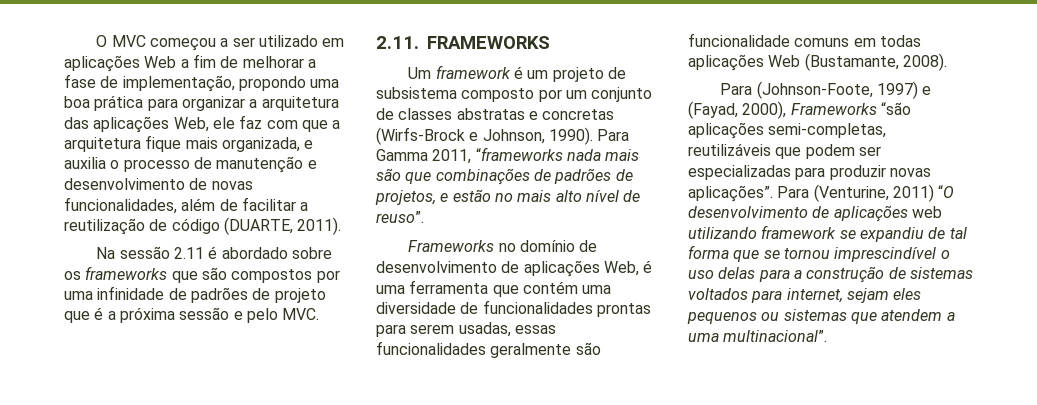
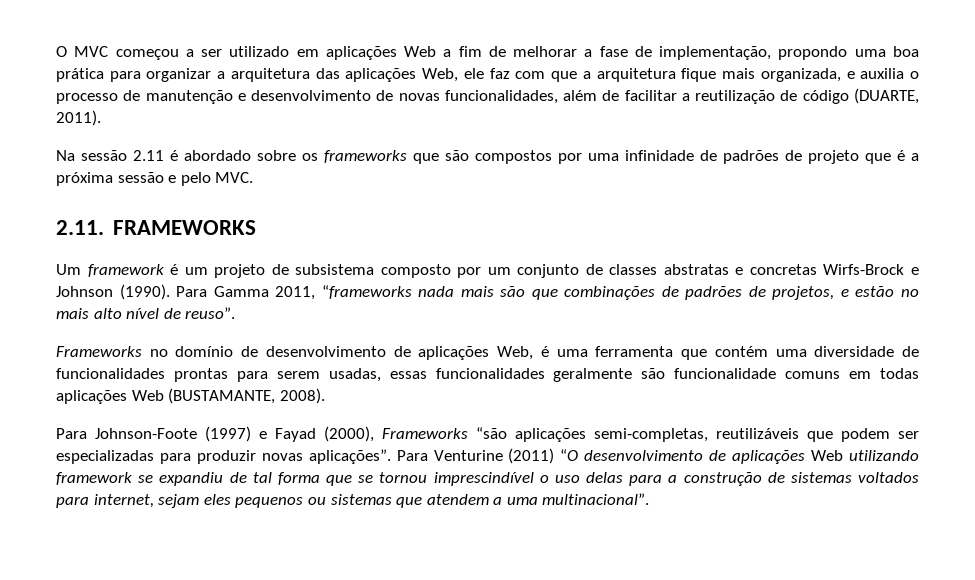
- Um framework é um projeto de subsistema composto por um conjunto de classes abstratas e concretas (Wirfs-Brock e Johnson, 1990).
+ Um framework é um projeto de subsistema composto por um conjunto de classes abstratas e concretas Wirfs-Brock e Johnson (1990).
- Frameworks no domínio de desenvolvimento de aplicações Web, é uma ferramenta que contém uma diversidade de funcionalidades prontas para serem usadas, essas funcionalidades geralmente são funcionalidade comuns em todas aplicações Web (Bustamante, 2008).
+ Frameworks no domínio de desenvolvimento de aplicações Web, é uma ferramenta que contém uma diversidade de funcionalidades prontas para serem usadas, essas funcionalidades geralmente são funcionalidade comuns em todas aplicações Web (BUSTAMANTE, 2008).
- Para (Johnson-Foote, 1997) e (Fayad, 2000), Frameworks “são aplicações semi-completas, reutilizáveis que podem ser especializadas para produzir novas aplicações”.
+ Para Johnson-Foote (1997) e Fayad (2000), Frameworks “são aplicações semi-completas, reutilizáveis que podem ser especializadas para produzir novas aplicações”.
- Para (Venturine, 2011) “O desenvolvimento de aplicações web utilizando framework se expandiu de tal forma que se tornou imprescindível o uso delas para a construção de sistemas voltados para internet, sejam eles pequenos ou sistemas que atendem a uma multinacional”.
+ Para Venturine (2011) “O desenvolvimento de aplicações Web utilizando framework se expandiu de tal forma que se tornou imprescindível o uso delas para a construção de sistemas voltados para internet, sejam eles pequenos ou sistemas que atendem a uma multinacional”.

